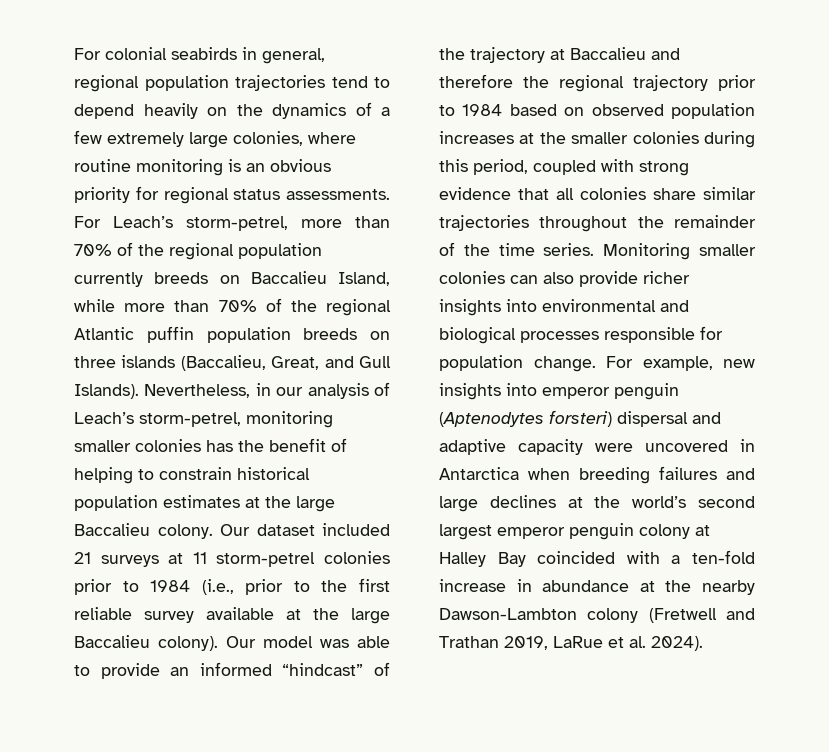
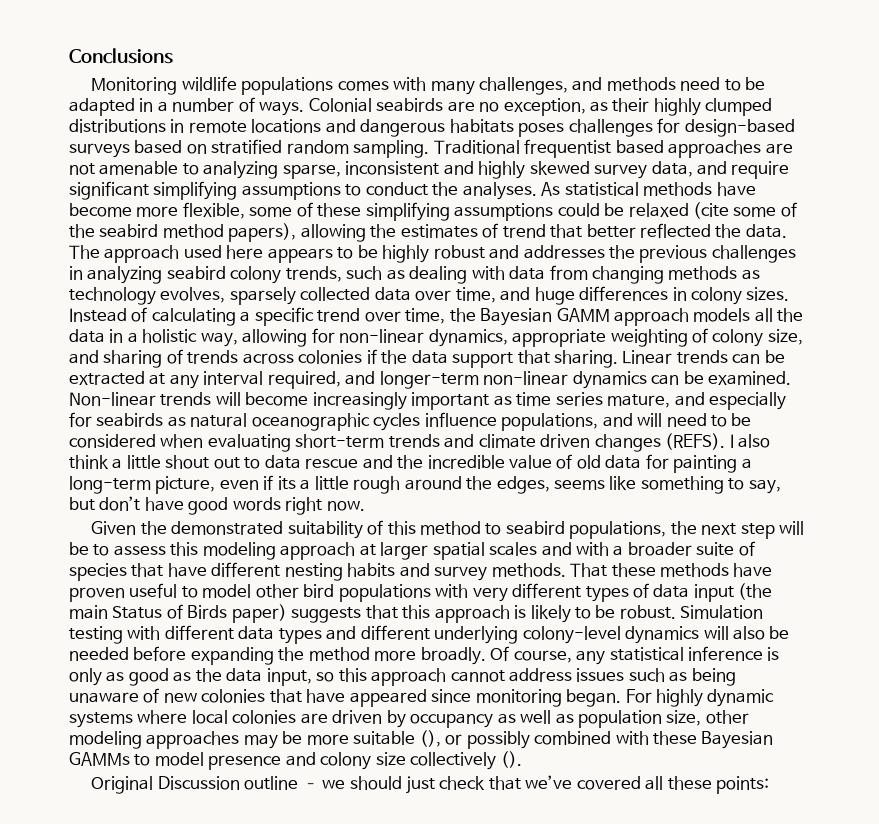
- For colonial seabirds in general, regional population trajectories tend to depend heavily on the dynamics of a few extremely large colonies, where routine monitoring is an obvious priority for regional status assessments. For Leach’s storm-petrel, more than 70% of the regional population currently breeds on Baccalieu Island, while more than 70% of the regional Atlantic puffin population breeds on three islands (Baccalieu, Great, and Gull Islands). Nevertheless, in our analysis of Leach’s storm-petrel, monitoring smaller colonies has the benefit of helping to constrain historical population estimates at the large Baccalieu colony. Our dataset included 21 surveys at 11 storm-petrel colonies prior to 1984 (i.e., prior to the first reliable survey available at the large Baccalieu colony). Our model was able to provide an informed “hindcast” of the trajectory at Baccalieu and therefore the regional trajectory prior to 1984 based on observed population increases at the smaller colonies during this period, coupled with strong evidence that all colonies share similar trajectories throughout the remainder of the time series. Monitoring smaller colonies can also provide richer insights into environmental and biological processes responsible for population change. For example, new insights into emperor penguin (Aptenodytes forsteri) dispersal and adaptive capacity were uncovered in Antarctica when breeding failures and large declines at the world’s second largest emperor penguin colony at Halley Bay coincided with a ten-fold increase in abundance at the nearby Dawson-Lambton colony (Fretwell and Trathan 2019, LaRue et al. 2024).
+ Conclusions
+ Monitoring wildlife populations comes with many challenges, and methods need to be adapted in a number of ways. Colonial seabirds are no exception, as their highly clumped distributions in remote locations and dangerous habitats poses challenges for design-based surveys based on stratified random sampling. Traditional frequentist based approaches are not amenable to analyzing sparse, inconsistent and highly skewed survey data, and require significant simplifying assumptions to conduct the analyses. As statistical methods have become more flexible, some of these simplifying assumptions could be relaxed (cite some of the seabird method papers), allowing the estimates of trend that better reflected the data. The approach used here appears to be highly robust and addresses the previous challenges in analyzing seabird colony trends, such as dealing with data from changing methods as technology evolves, sparsely collected data over time, and huge differences in colony sizes. Instead of calculating a specific trend over time, the Bayesian GAMM approach models all the data in a holistic way, allowing for non-linear dynamics, appropriate weighting of colony size, and sharing of trends across colonies if the data support that sharing. Linear trends can be extracted at any interval required, and longer-term non-linear dynamics can be examined. Non-linear trends will become increasingly important as time series mature, and especially for seabirds as natural oceanographic cycles influence populations, and will need to be considered when evaluating short-term trends and climate driven changes (REFS). I also think a little shout out to data rescue and the incredible value of old data for painting a long-term picture, even if its a little rough around the edges, seems like something to say, but don’t have good words right now.
+ Given the demonstrated suitability of this method to seabird populations, the next step will be to assess this modeling approach at larger spatial scales and with a broader suite of species that have different nesting habits and survey methods. That these methods have proven useful to model other bird populations with very different types of data input (the main Status of Birds paper) suggests that this approach is likely to be robust. Simulation testing with different data types and different underlying colony-level dynamics will also be needed before expanding the method more broadly. Of course, any statistical inference is only as good as the data input, so this approach cannot address issues such as being unaware of new colonies that have appeared since monitoring began. For highly dynamic systems where local colonies are driven by occupancy as well as population size, other modeling approaches may be more suitable (), or possibly combined with these Bayesian GAMMs to model presence and colony size collectively ().
+ Original Discussion outline – we should just check that we’ve covered all these points:

